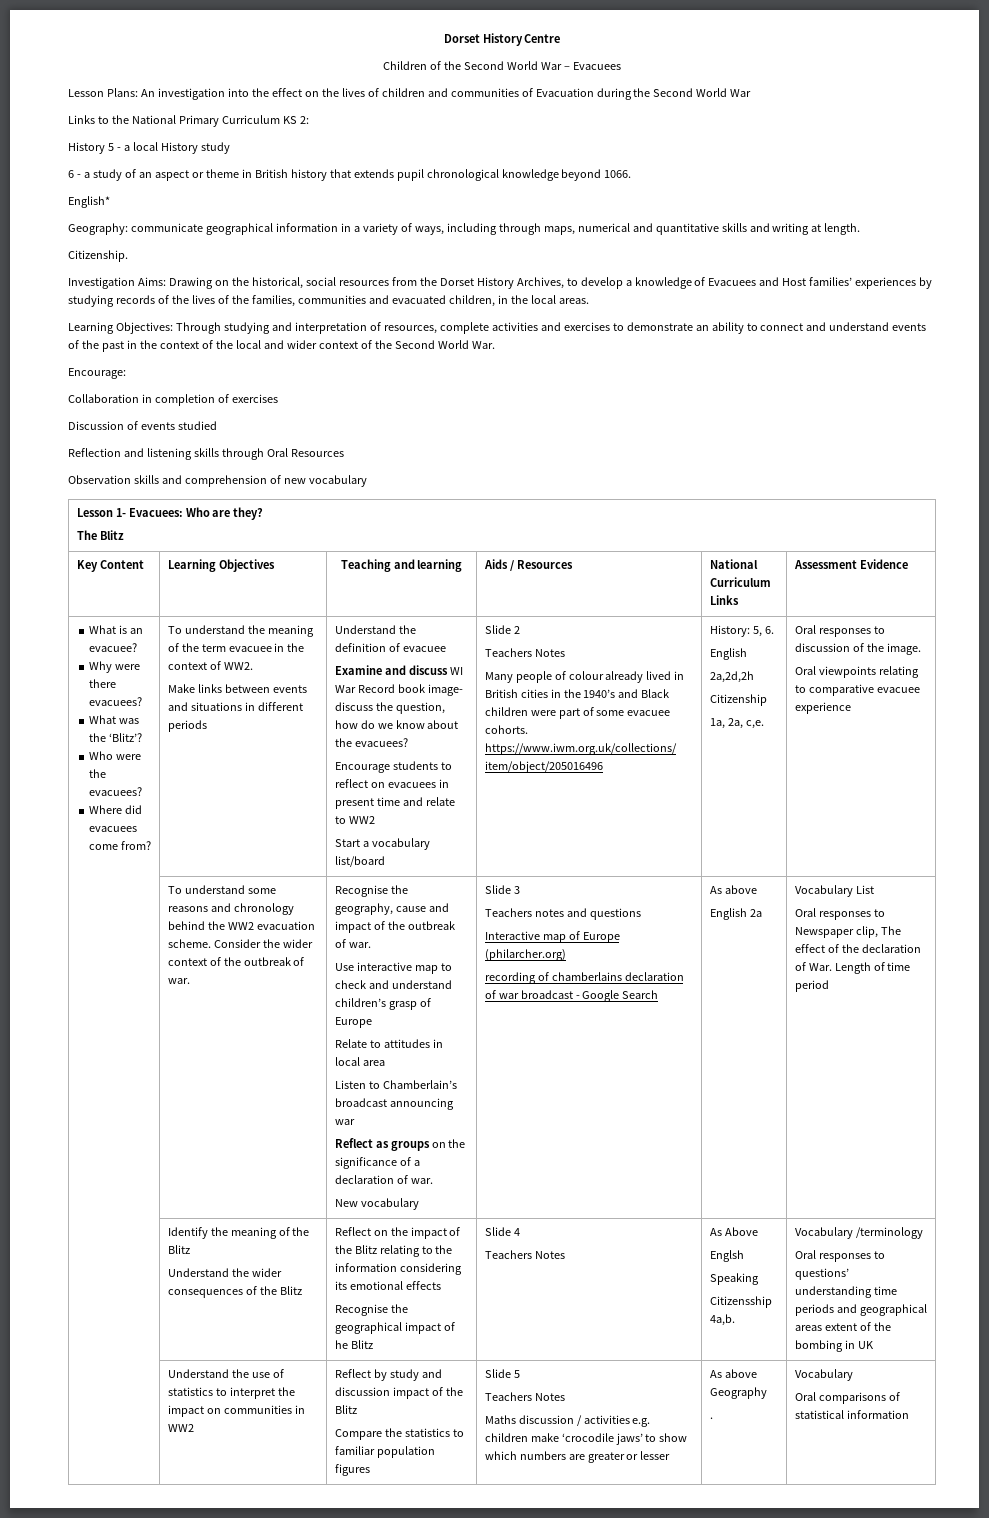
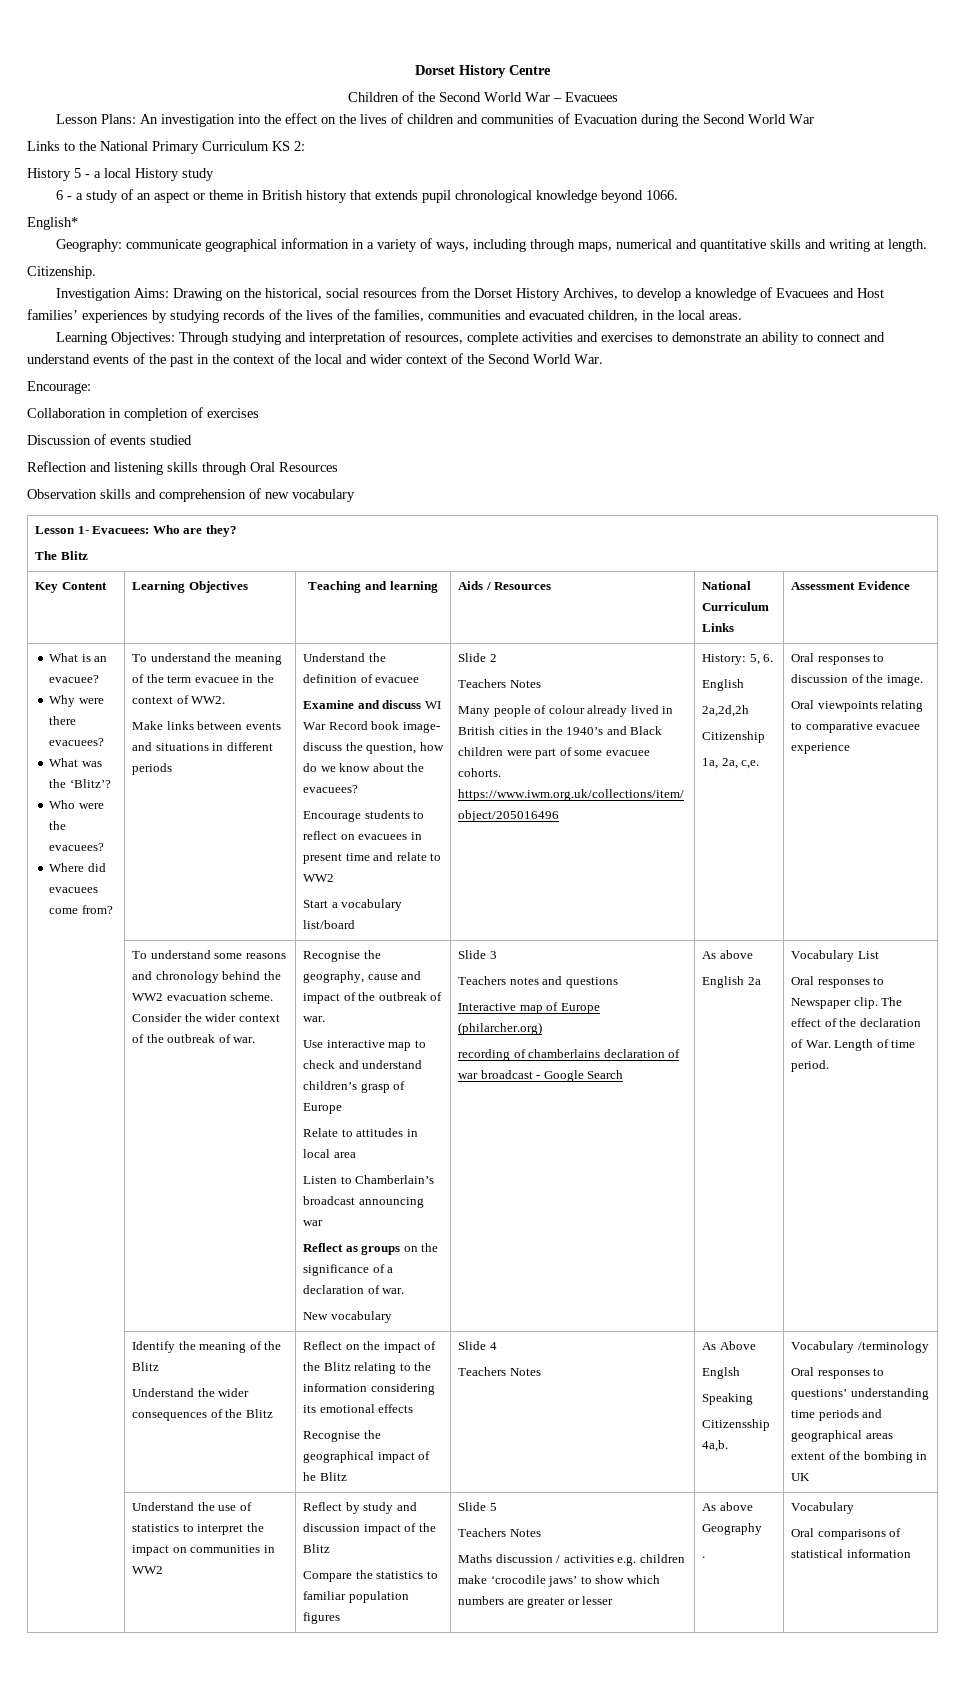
- Oral responses to Newspaper clip, The effect of the declaration of War. Length of time period
+ Oral responses to Newspaper clip. The effect of the declaration of War. Length of time period.

